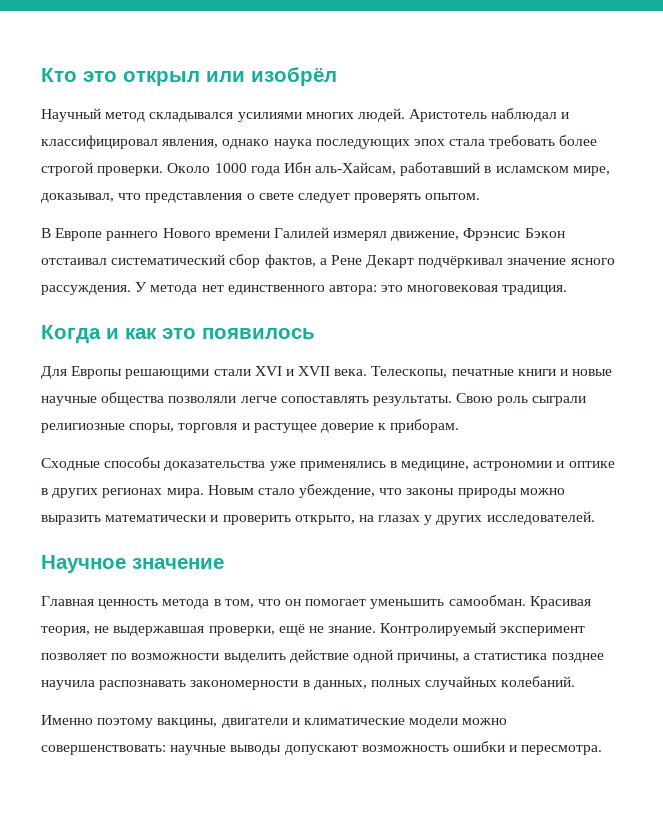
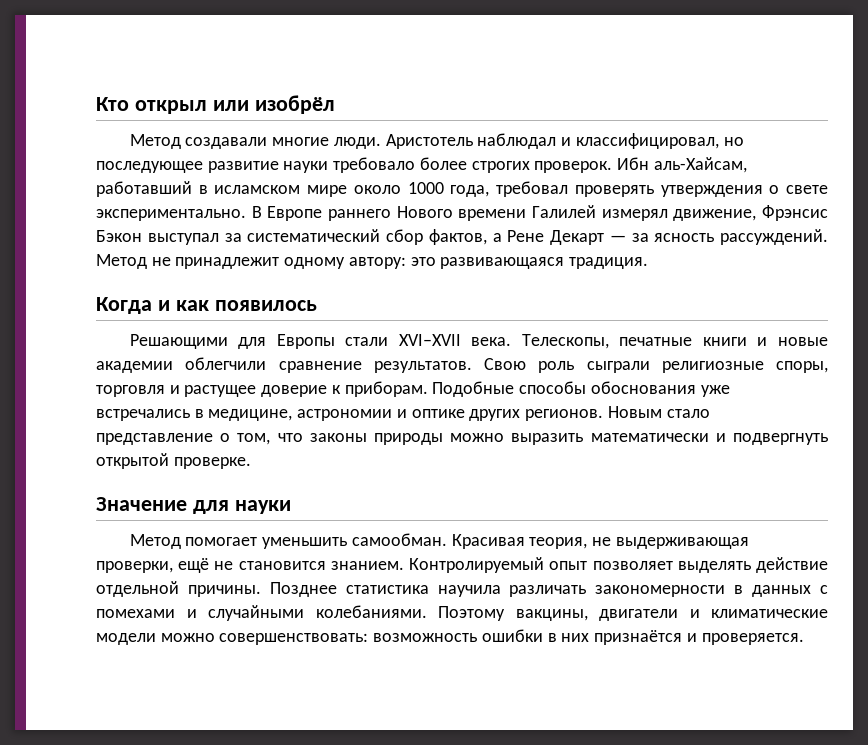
- Кто это открыл или изобрёл
+ Кто открыл или изобрёл
- Научный метод складывался усилиями многих людей. Аристотель наблюдал и классифицировал явления, однако наука последующих эпох стала требовать более строгой проверки. Около 1000 года Ибн аль-Хайсам, работавший в исламском мире, доказывал, что представления о свете следует проверять опытом.
- В Европе раннего Нового времени Галилей измерял движение, Фрэнсис Бэкон отстаивал систематический сбор фактов, а Рене Декарт подчёркивал значение ясного рассуждения. У метода нет единственного автора: это многовековая традиция.
+ Метод создавали многие люди. Аристотель наблюдал и классифицировал, но последующее развитие науки требовало более строгих проверок. Ибн аль-Хайсам, работавший в исламском мире около 1000 года, требовал проверять утверждения о свете экспериментально. В Европе раннего Нового времени Галилей измерял движение, Фрэнсис Бэкон выступал за систематический сбор фактов, а Рене Декарт — за ясность рассуждений. Метод не принадлежит одному автору: это развивающаяся традиция.
- Когда и как это появилось
+ Когда и как появилось
- Для Европы решающими стали XVI и XVII века.
+ Решающими для Европы стали XVI–XVII века.
- Телескопы, печатные книги и новые научные общества позволяли легче сопоставлять результаты.
+ Телескопы, печатные книги и новые академии облегчили сравнение результатов.
- Свою роль сыграли религиозные споры, торговля и растущее доверие к приборам.
- Сходные способы доказательства уже применялись в медицине, астрономии и оптике в других регионах мира. Новым стало убеждение, что законы природы можно выразить математически и проверить открыто, на глазах у других исследователей.
- Научное значение
- Главная ценность метода в том, что он помогает уменьшить самообман.
+ Свою роль сыграли религиозные споры, торговля и растущее доверие к приборам. Подобные способы обоснования уже встречались в медицине, астрономии и оптике других регионов. Новым стало представление о том, что законы природы можно выразить математически и подвергнуть открытой проверке.
+ Значение для науки
+ Метод помогает уменьшить самообман.
- Красивая теория, не выдержавшая проверки, ещё не знание. Контролируемый эксперимент позволяет по возможности выделить действие одной причины, а статистика позднее научила распознавать закономерности в данных, полных случайных колебаний.
- Именно поэтому вакцины, двигатели и климатические модели можно совершенствовать: научные выводы допускают возможность ошибки и пересмотра.
+ Красивая теория, не выдерживающая проверки, ещё не становится знанием. Контролируемый опыт позволяет выделять действие отдельной причины. Позднее статистика научила различать закономерности в данных с помехами и случайными колебаниями. Поэтому вакцины, двигатели и климатические модели можно совершенствовать: возможность ошибки в них признаётся и проверяется.

